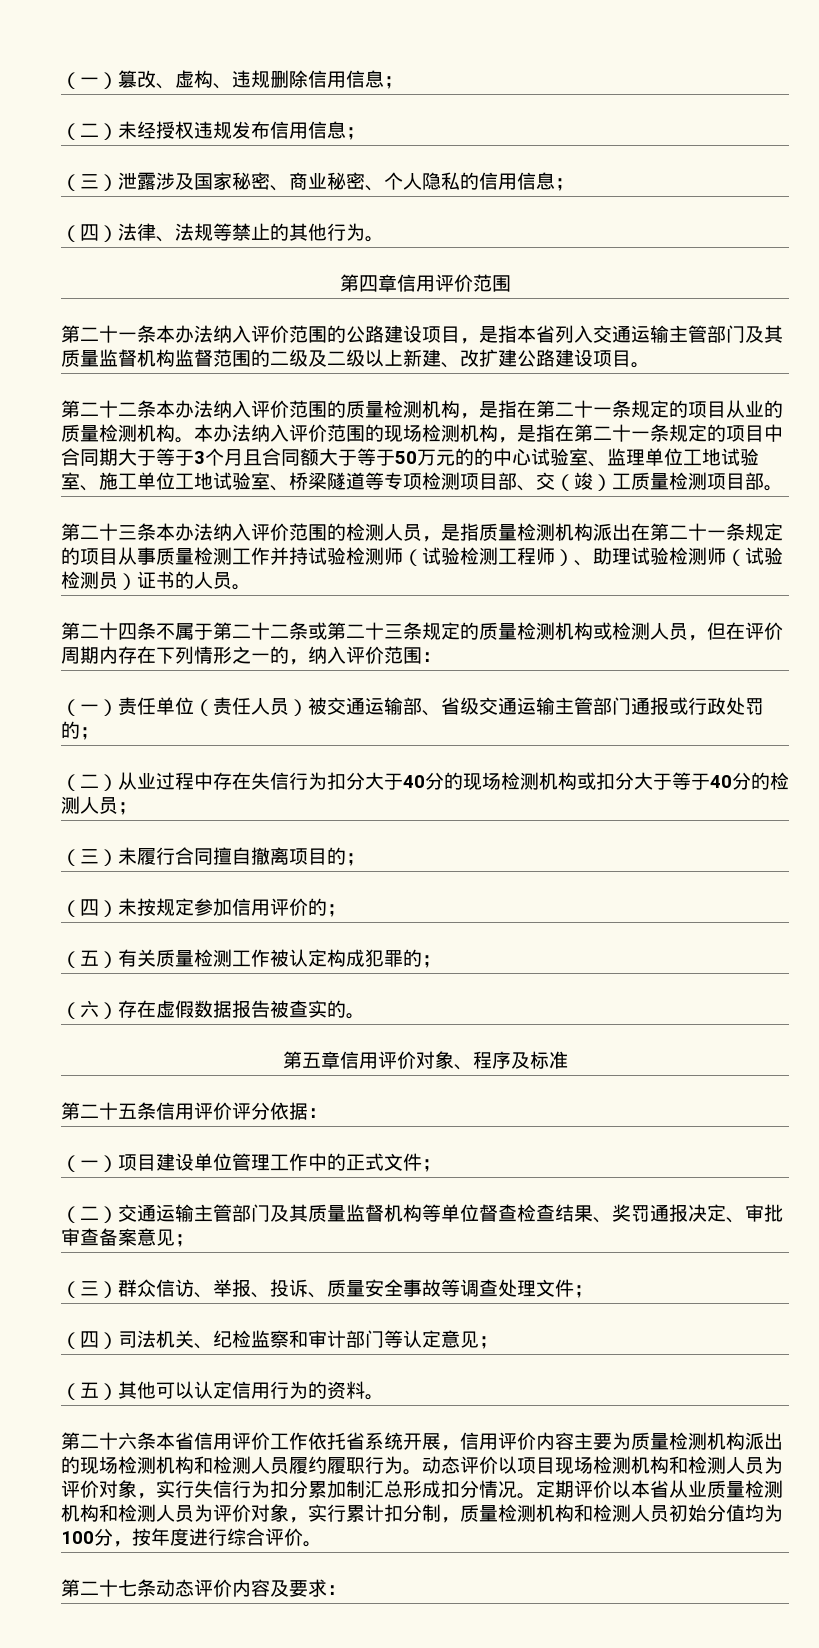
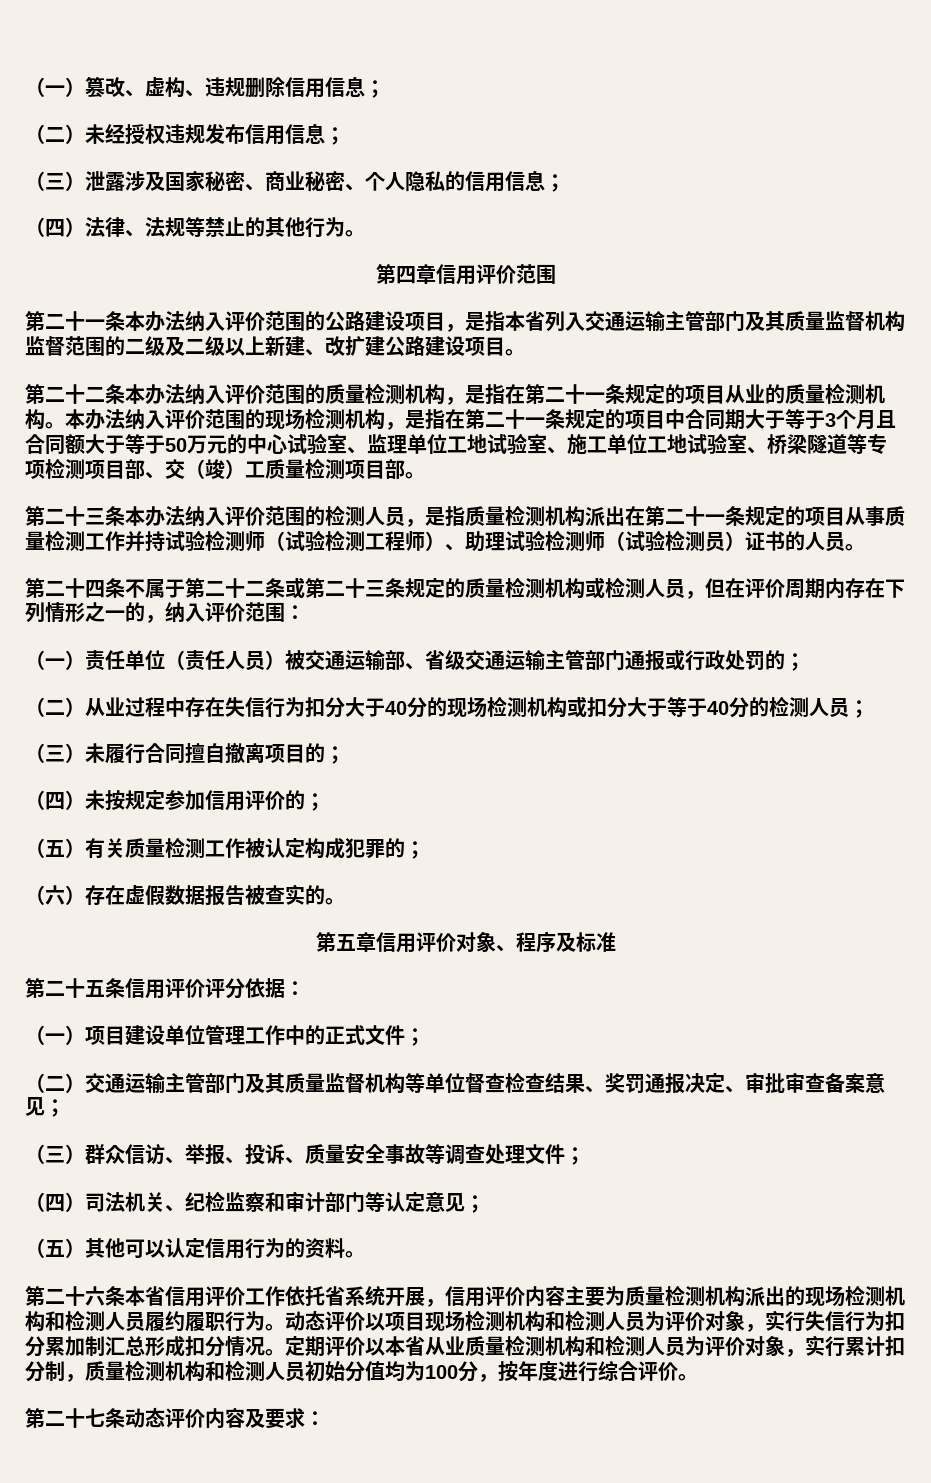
- 本办法纳入评价范围的现场检测机构，是指在第二十一条规定的项目中合同期大于等于3个月且合同额大于等于50万元的的中心试验室、监理单位工地试验室、施工单位工地试验室、桥梁隧道等专项检测项目部、交（竣）工质量检测项目部。
+ 本办法纳入评价范围的现场检测机构，是指在第二十一条规定的项目中合同期大于等于3个月且合同额大于等于50万元的中心试验室、监理单位工地试验室、施工单位工地试验室、桥梁隧道等专项检测项目部、交（竣）工质量检测项目部。

